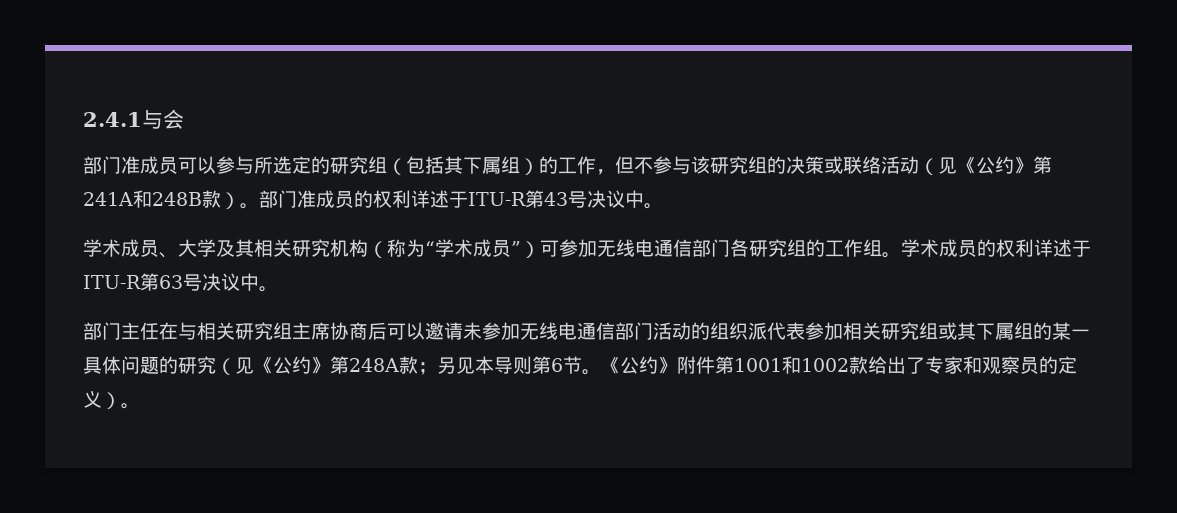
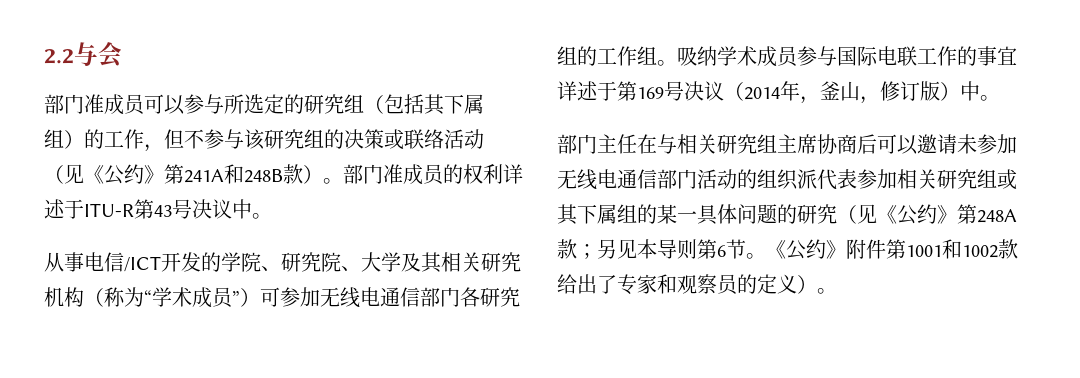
- 2.4.1与会
+ 2.2与会
- 学术成员、大学及其相关研究机构（称为“学术成员”）可参加无线电通信部门各研究组的工作组。
+ 从事电信/ICT开发的学院、研究院、大学及其相关研究机构（称为“学术成员”）可参加无线电通信部门各研究组的工作组。
- 学术成员的权利详述于ITU-R第63号决议中。
+ 吸纳学术成员参与国际电联工作的事宜详述于第169号决议（2014年，釜山，修订版）中。

